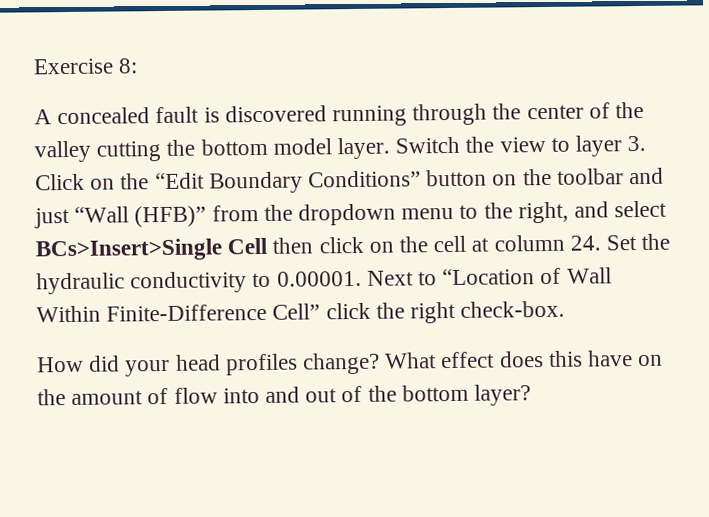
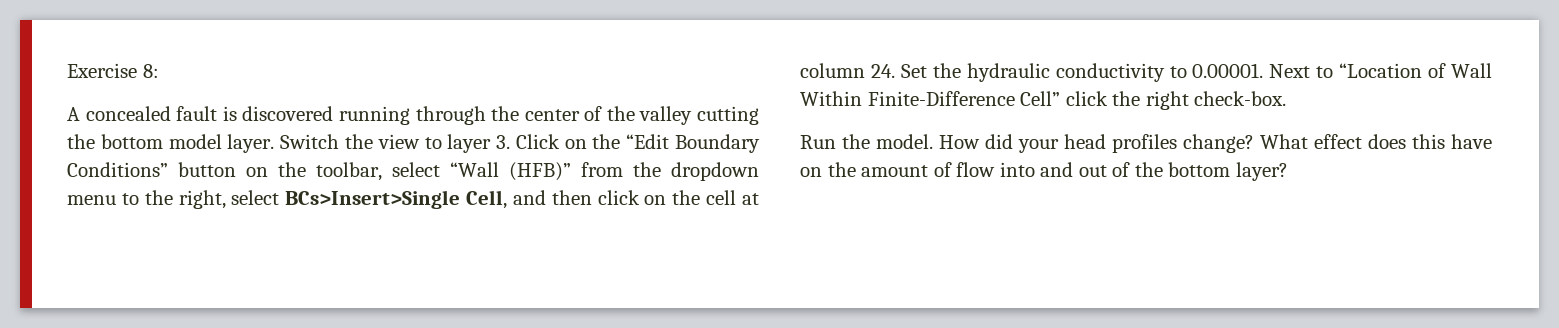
- Switch the view to layer 3. Click on the “Edit Boundary Conditions” button on the toolbar and just “Wall (HFB)” from the dropdown menu to the right, and select BCs>Insert>Single Cell then click on the cell at column 24. Set the hydraulic conductivity to 0.00001. Next to “Location of Wall Within Finite-Difference Cell” click the right check-box.
+ Switch the view to layer 3. Click on the “Edit Boundary Conditions” button on the toolbar, select “Wall (HFB)” from the dropdown menu to the right, select BCs>Insert>Single Cell, and then click on the cell at column 24. Set the hydraulic conductivity to 0.00001. Next to “Location of Wall Within Finite-Difference Cell” click the right check-box.
+ Run the model.

